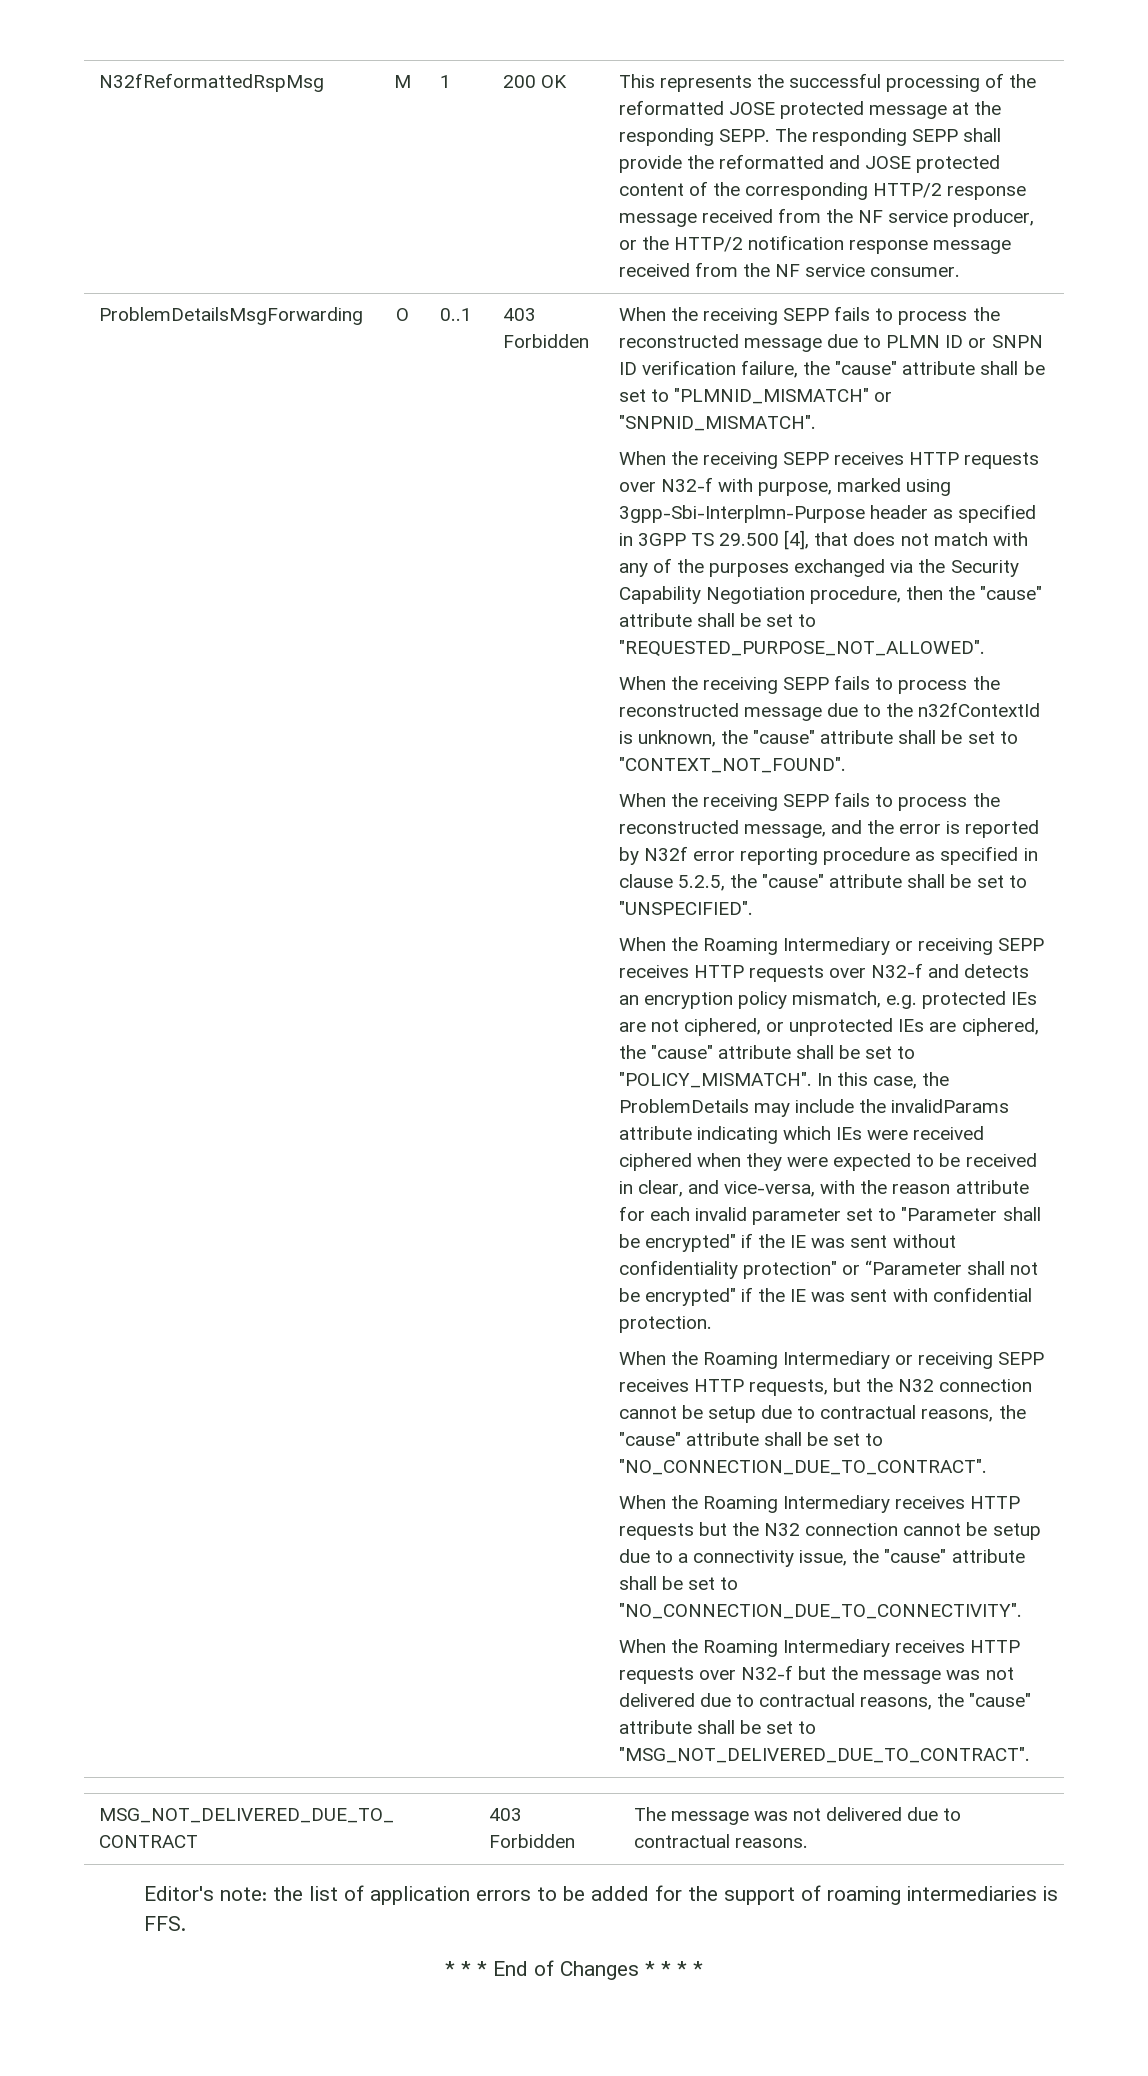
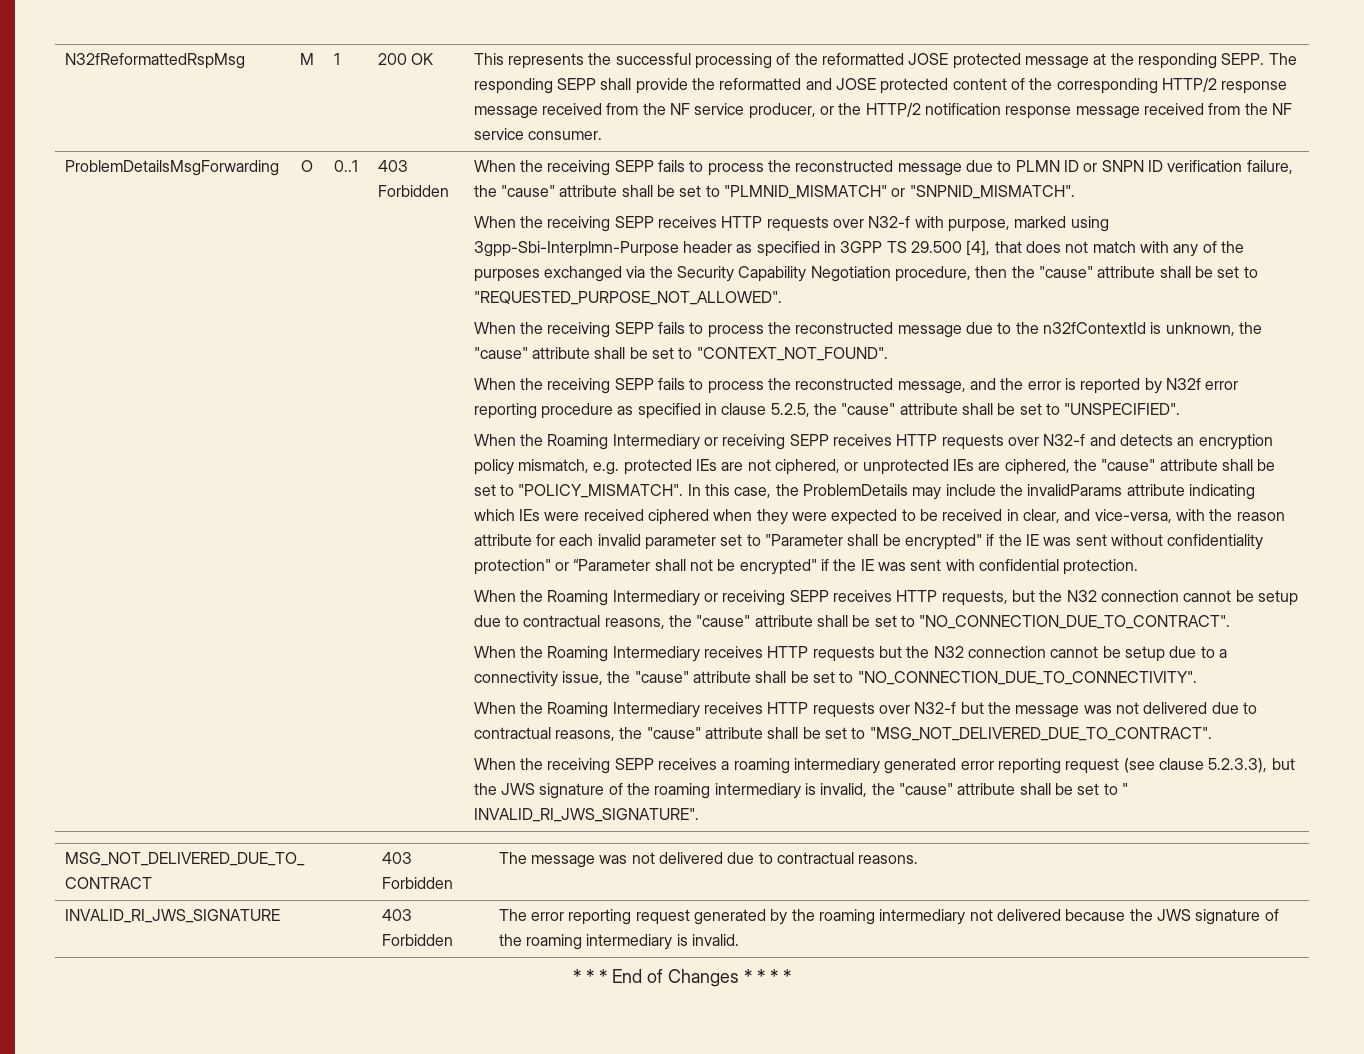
+ When the receiving SEPP receives a roaming intermediary generated error reporting request (see clause 5.2.3.3), but the JWS signature of the roaming intermediary is invalid, the "cause" attribute shall be set to " INVALID_RI_JWS_SIGNATURE".
- Editor's note: the list of application errors to be added for the support of roaming intermediaries is FFS.
+ INVALID_RI_JWS_SIGNATURE | 403 Forbidden | The error reporting request generated by the roaming intermediary not delivered because the JWS signature of the roaming intermediary is invalid.

